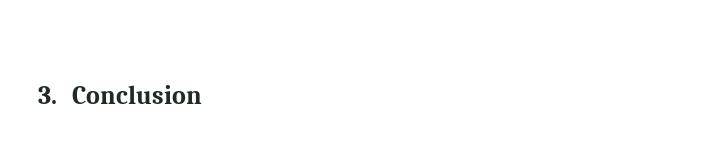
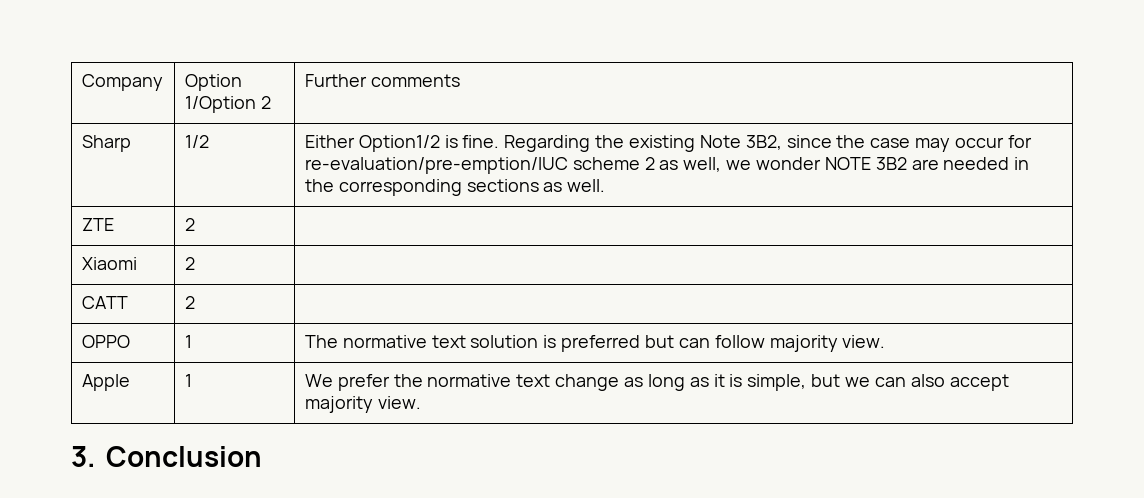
+ Company | Option 1/Option 2 | Further comments
+ Sharp | 1/2 | Either Option1/2 is fine. Regarding the existing Note 3B2, since the case may occur for re-evaluation/pre-emption/IUC scheme 2 as well, we wonder NOTE 3B2 are needed in the corresponding sections as well.
+ ZTE | 2 |
+ Xiaomi | 2 |
+ CATT | 2 |
+ OPPO | 1 | The normative text solution is preferred but can follow majority view.
+ Apple | 1 | We prefer the normative text change as long as it is simple, but we can also accept majority view.

